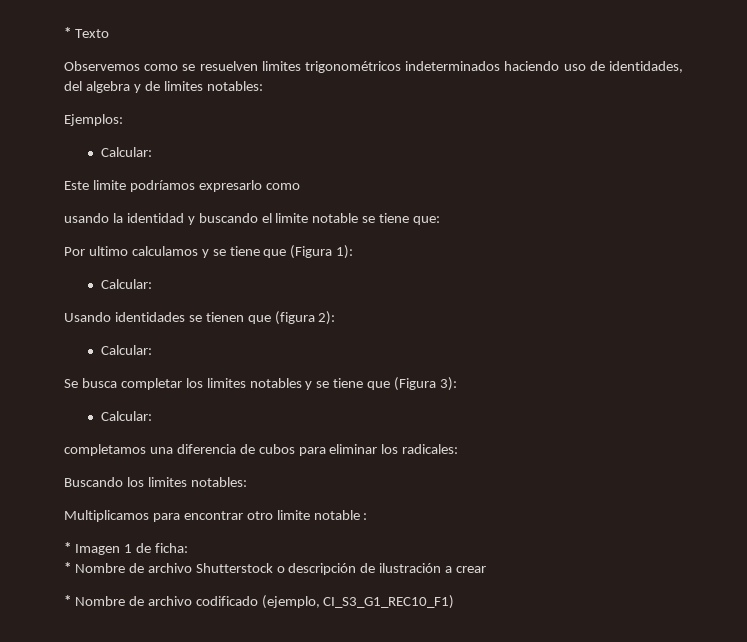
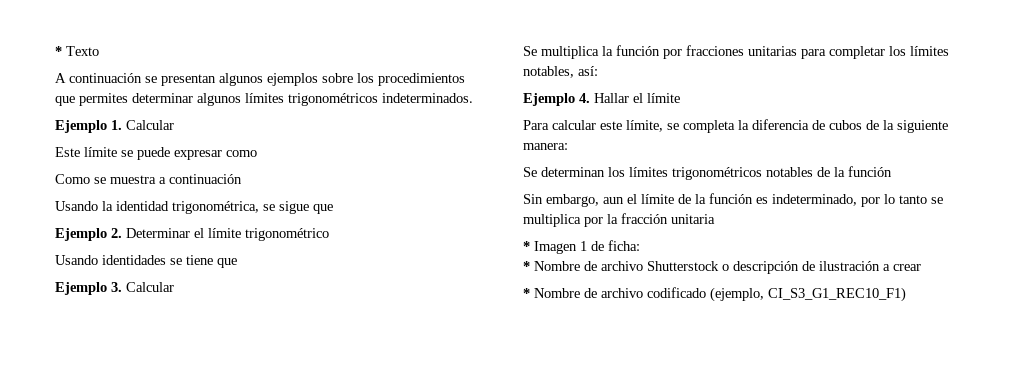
- Observemos como se resuelven limites trigonométricos indeterminados haciendo uso de identidades, del algebra y de limites notables:
- Ejemplos:
- Calcular:
- Este limite podríamos expresarlo como
- usando la identidad y buscando el limite notable se tiene que:
- Por ultimo calculamos y se tiene que (Figura 1):
- Calcular:
+ A continuación se presentan algunos ejemplos sobre los procedimientos que permites determinar algunos límites trigonométricos indeterminados.
+ Ejemplo 1. Calcular
+ Este límite se puede expresar como
+ Como se muestra a continuación
+ Usando la identidad trigonométrica, se sigue que
+ Ejemplo 2. Determinar el límite trigonométrico
- Usando identidades se tienen que (figura 2):
- Calcular:
- Se busca completar los limites notables y se tiene que (Figura 3):
- Calcular:
- completamos una diferencia de cubos para eliminar los radicales:
- Buscando los limites notables:
- Multiplicamos para encontrar otro limite notable :
+ Usando identidades se tiene que
+ Ejemplo 3. Calcular
+ Se multiplica la función por fracciones unitarias para completar los límites notables, así:
+ Ejemplo 4. Hallar el límite
+ Para calcular este límite, se completa la diferencia de cubos de la siguiente manera:
+ Se determinan los límites trigonométricos notables de la función
+ Sin embargo, aun el límite de la función es indeterminado, por lo tanto se multiplica por la fracción unitaria

